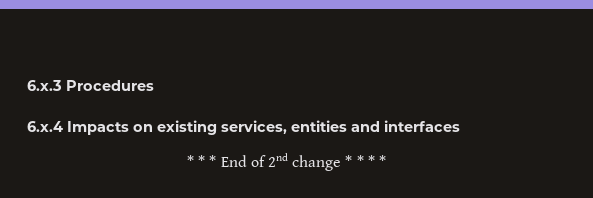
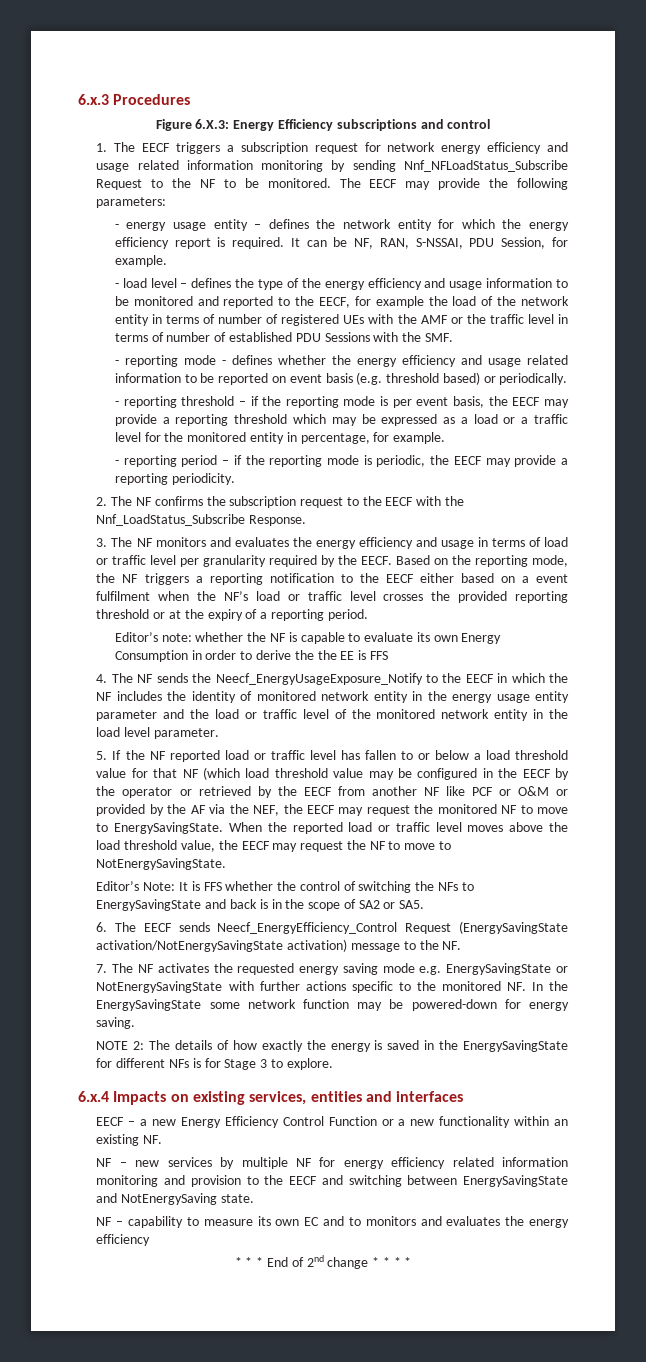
+ Figure 6.X.3: Energy Efficiency subscriptions and control
+ 1. The EECF triggers a subscription request for network energy efficiency and usage related information monitoring by sending Nnf_NFLoadStatus_Subscribe Request to the NF to be monitored. The EECF may provide the following parameters:
+ - energy usage entity – defines the network entity for which the energy efficiency report is required. It can be NF, RAN, S-NSSAI, PDU Session, for example.
+ - load level – defines the type of the energy efficiency and usage information to be monitored and reported to the EECF, for example the load of the network entity in terms of number of registered UEs with the AMF or the traffic level in terms of number of established PDU Sessions with the SMF.
+ - reporting mode - defines whether the energy efficiency and usage related information to be reported on event basis (e.g. threshold based) or periodically.
+ - reporting threshold – if the reporting mode is per event basis, the EECF may provide a reporting threshold which may be expressed as a load or a traffic level for the monitored entity in percentage, for example.
+ - reporting period – if the reporting mode is periodic, the EECF may provide a reporting periodicity.
+ 2. The NF confirms the subscription request to the EECF with the Nnf_LoadStatus_Subscribe Response.
+ 3. The NF monitors and evaluates the energy efficiency and usage in terms of load or traffic level per granularity required by the EECF. Based on the reporting mode, the NF triggers a reporting notification to the EECF either based on a event fulfilment when the NF’s load or traffic level crosses the provided reporting threshold or at the expiry of a reporting period.
+ Editor’s note: whether the NF is capable to evaluate its own Energy Consumption in order to derive the the EE is FFS
+ 4. The NF sends the Neecf_EnergyUsageExposure_Notify to the EECF in which the NF includes the identity of monitored network entity in the energy usage entity parameter and the load or traffic level of the monitored network entity in the load level parameter.
+ 5. If the NF reported load or traffic level has fallen to or below a load threshold value for that NF (which load threshold value may be configured in the EECF by the operator or retrieved by the EECF from another NF like PCF or O&M or provided by the AF via the NEF, the EECF may request the monitored NF to move to EnergySavingState. When the reported load or traffic level moves above the load threshold value, the EECF may request the NF to move to NotEnergySavingState.
+ Editor’s Note: It is FFS whether the control of switching the NFs to EnergySavingState and back is in the scope of SA2 or SA5.
+ 6. The EECF sends Neecf_EnergyEfficiency_Control Request (EnergySavingState activation/NotEnergySavingState activation) message to the NF.
+ 7. The NF activates the requested energy saving mode e.g. EnergySavingState or NotEnergySavingState with further actions specific to the monitored NF. In the EnergySavingState some network function may be powered-down for energy saving.
+ NOTE 2: The details of how exactly the energy is saved in the EnergySavingState for different NFs is for Stage 3 to explore.
+ EECF – a new Energy Efficiency Control Function or a new functionality within an existing NF.
+ NF – new services by multiple NF for energy efficiency related information monitoring and provision to the EECF and switching between EnergySavingState and NotEnergySaving state.
+ NF – capability to measure its own EC and to monitors and evaluates the energy efficiency

